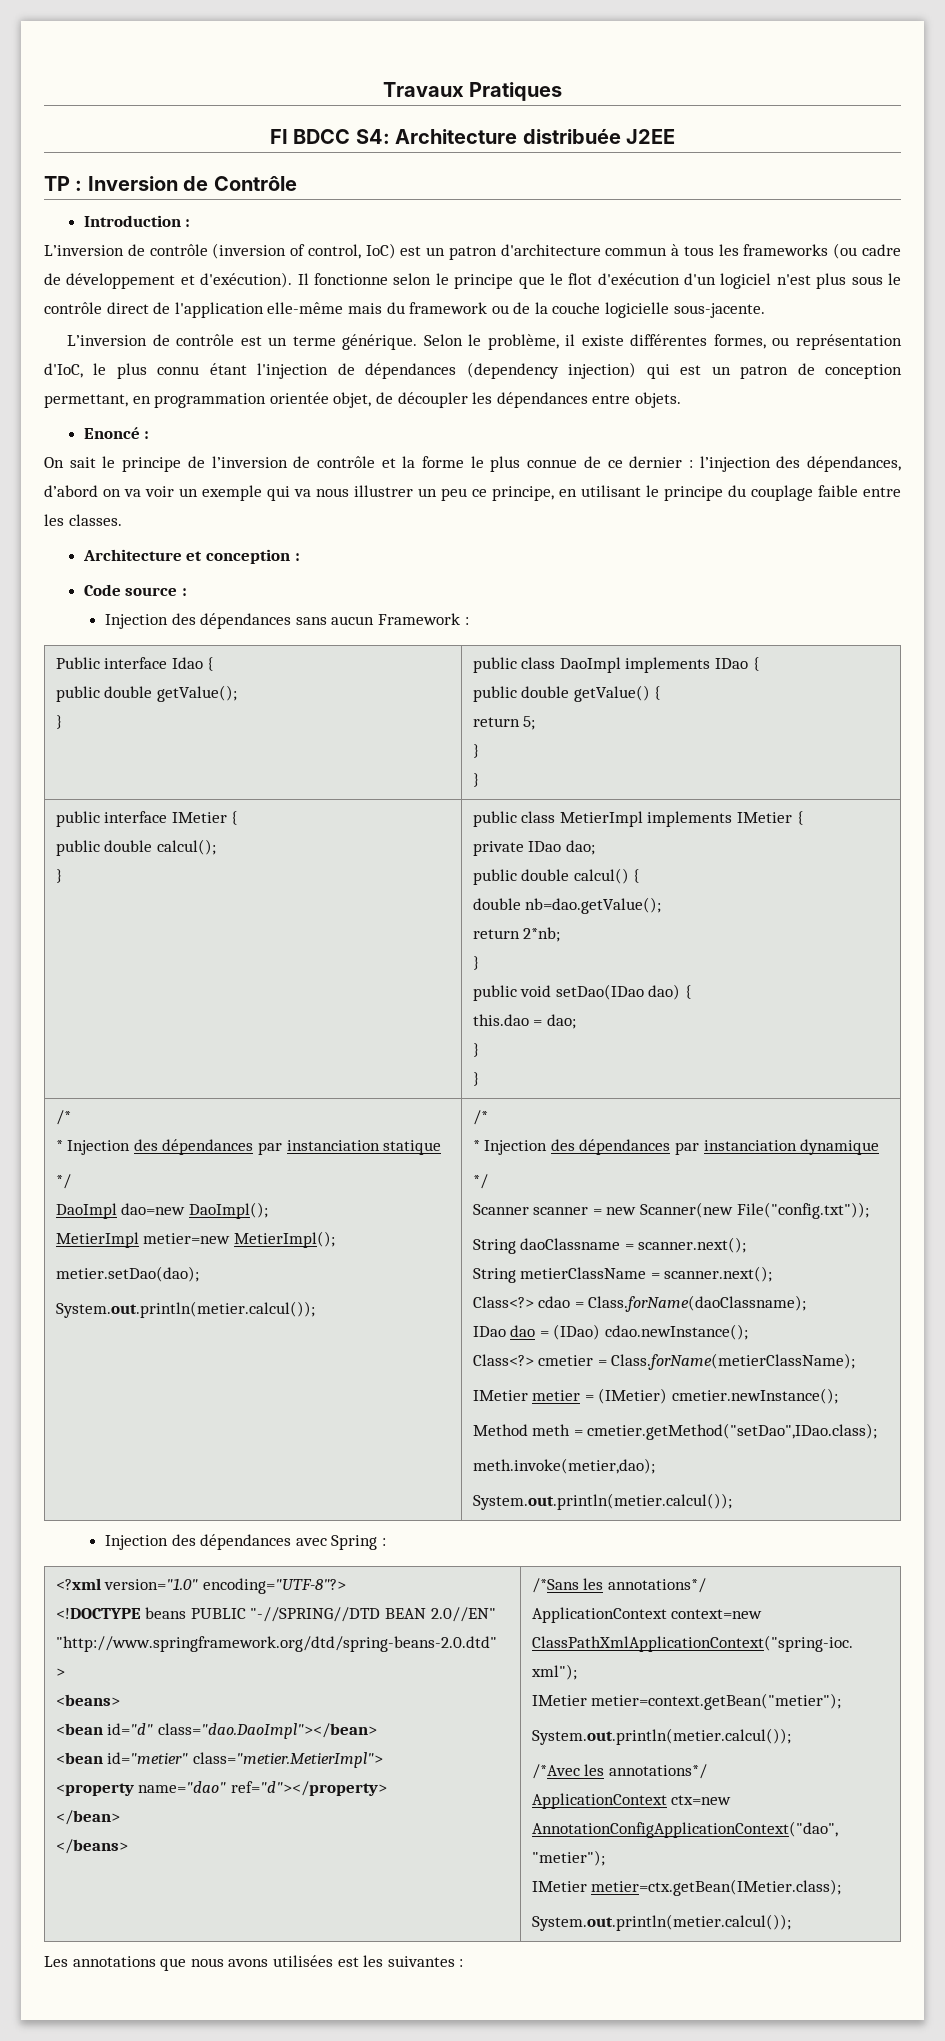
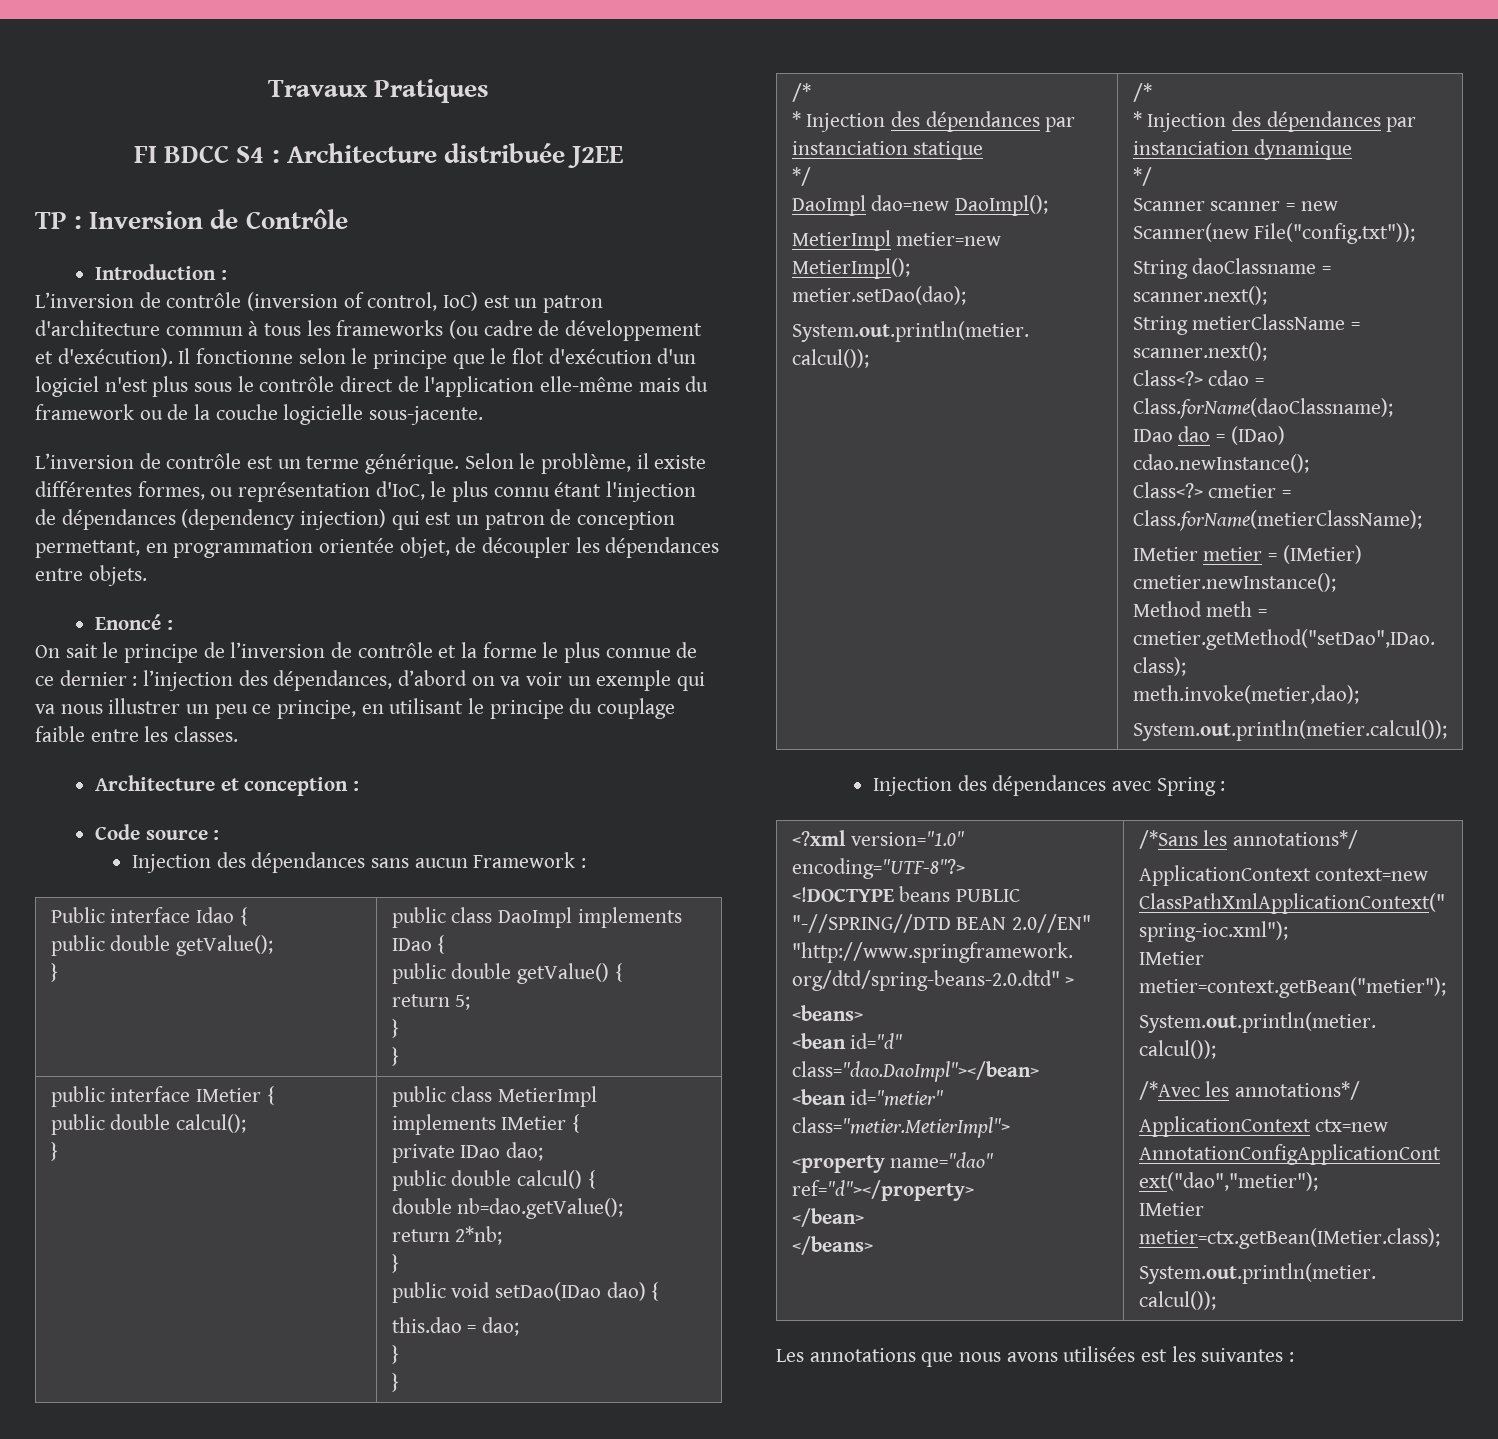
- FI BDCC S4: Architecture distribuée J2EE
+ FI BDCC S4 : Architecture distribuée J2EE

